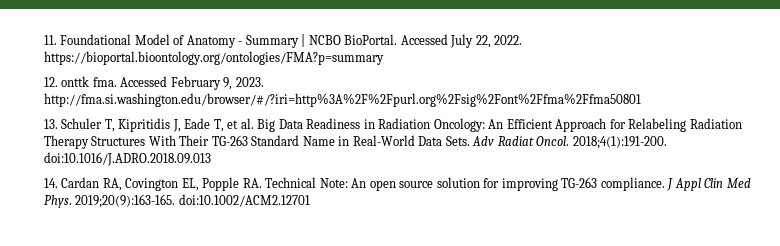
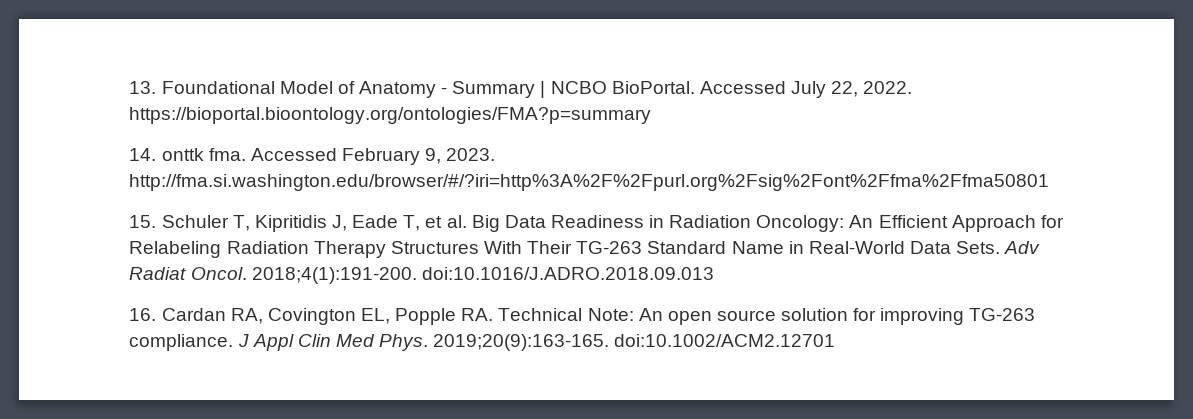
- 11. Foundational Model of Anatomy - Summary | NCBO BioPortal.
+ 13. Foundational Model of Anatomy - Summary | NCBO BioPortal.
- 12. onttk fma.
+ 14. onttk fma.
- 13. Schuler T, Kipritidis J, Eade T, et al. Big Data Readiness in Radiation Oncology: An Efficient Approach for Relabeling Radiation Therapy Structures With Their TG-263 Standard Name in Real-World Data Sets.
+ 15. Schuler T, Kipritidis J, Eade T, et al. Big Data Readiness in Radiation Oncology: An Efficient Approach for Relabeling Radiation Therapy Structures With Their TG-263 Standard Name in Real-World Data Sets.
- 14. Cardan RA, Covington EL, Popple RA. Technical Note: An open source solution for improving TG-263 compliance.
+ 16. Cardan RA, Covington EL, Popple RA. Technical Note: An open source solution for improving TG-263 compliance.

